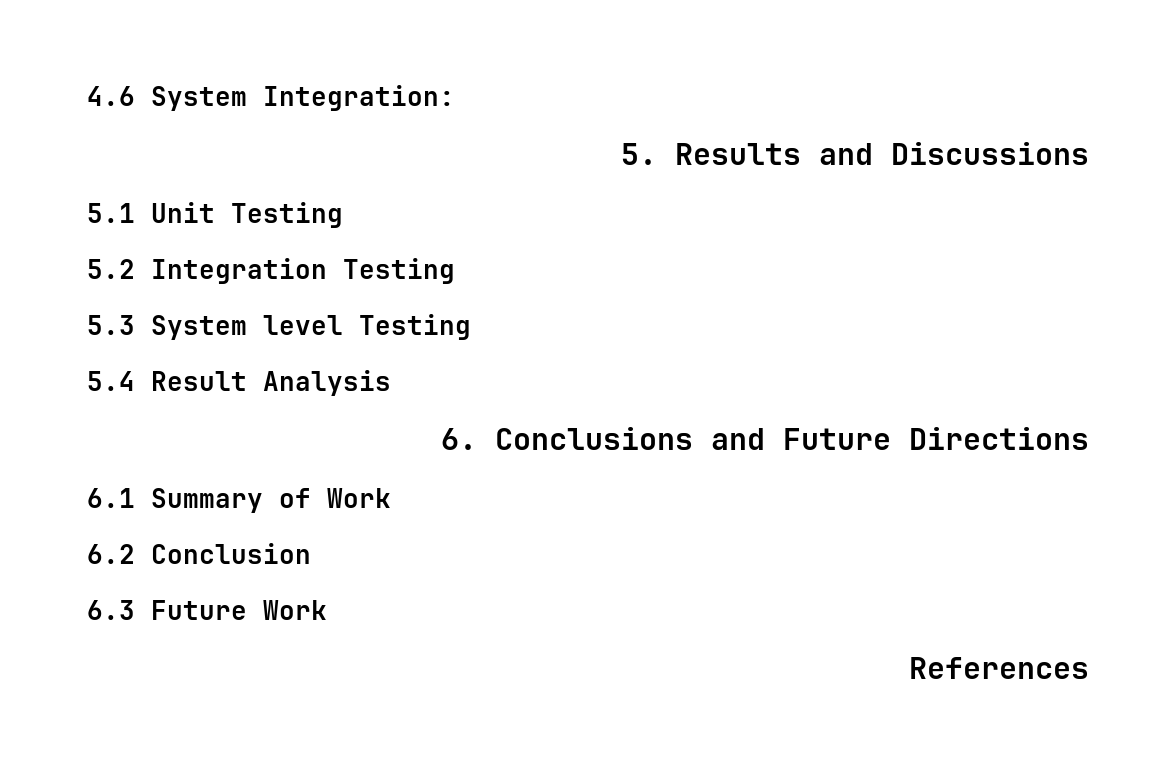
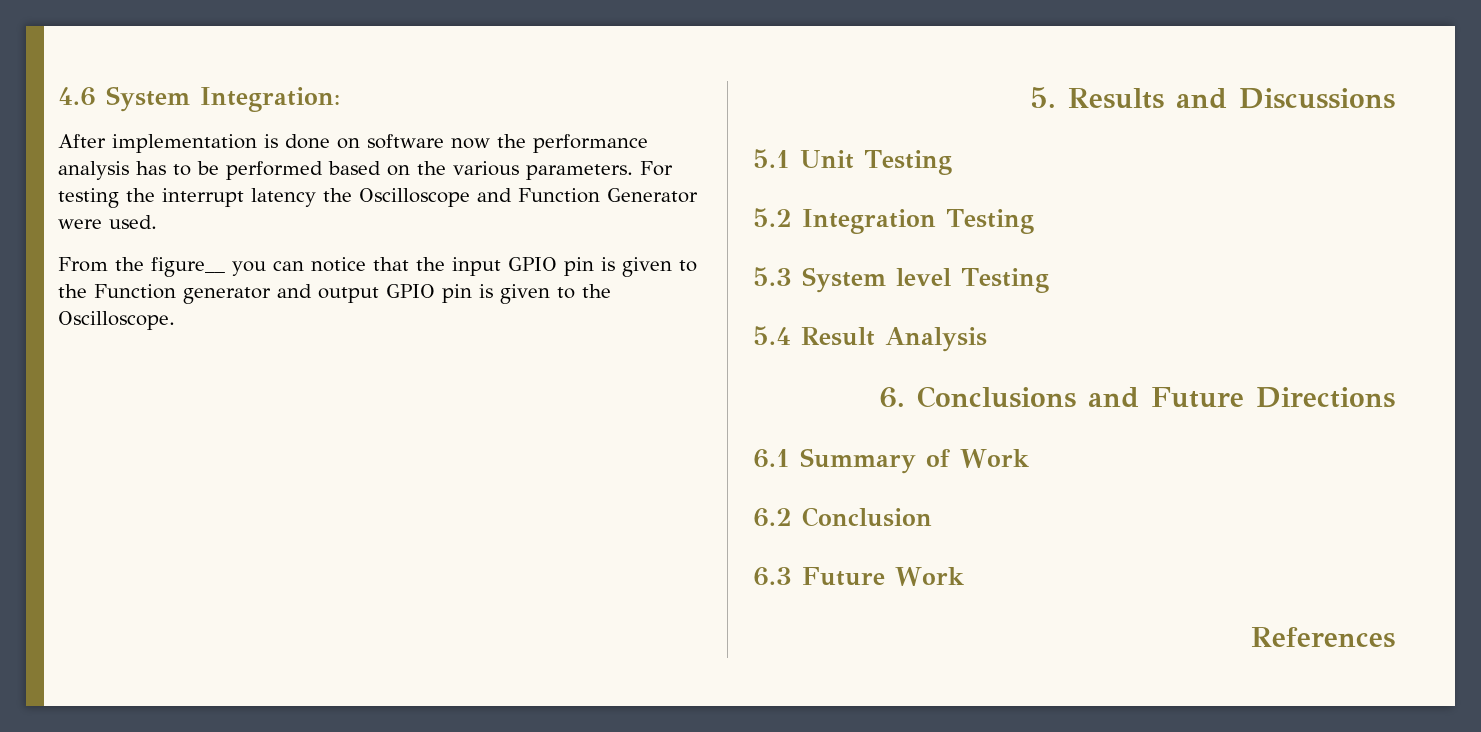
+ After implementation is done on software now the performance analysis has to be performed based on the various parameters. For testing the interrupt latency the Oscilloscope and Function Generator were used.
+ From the figure__ you can notice that the input GPIO pin is given to the Function generator and output GPIO pin is given to the Oscilloscope.

